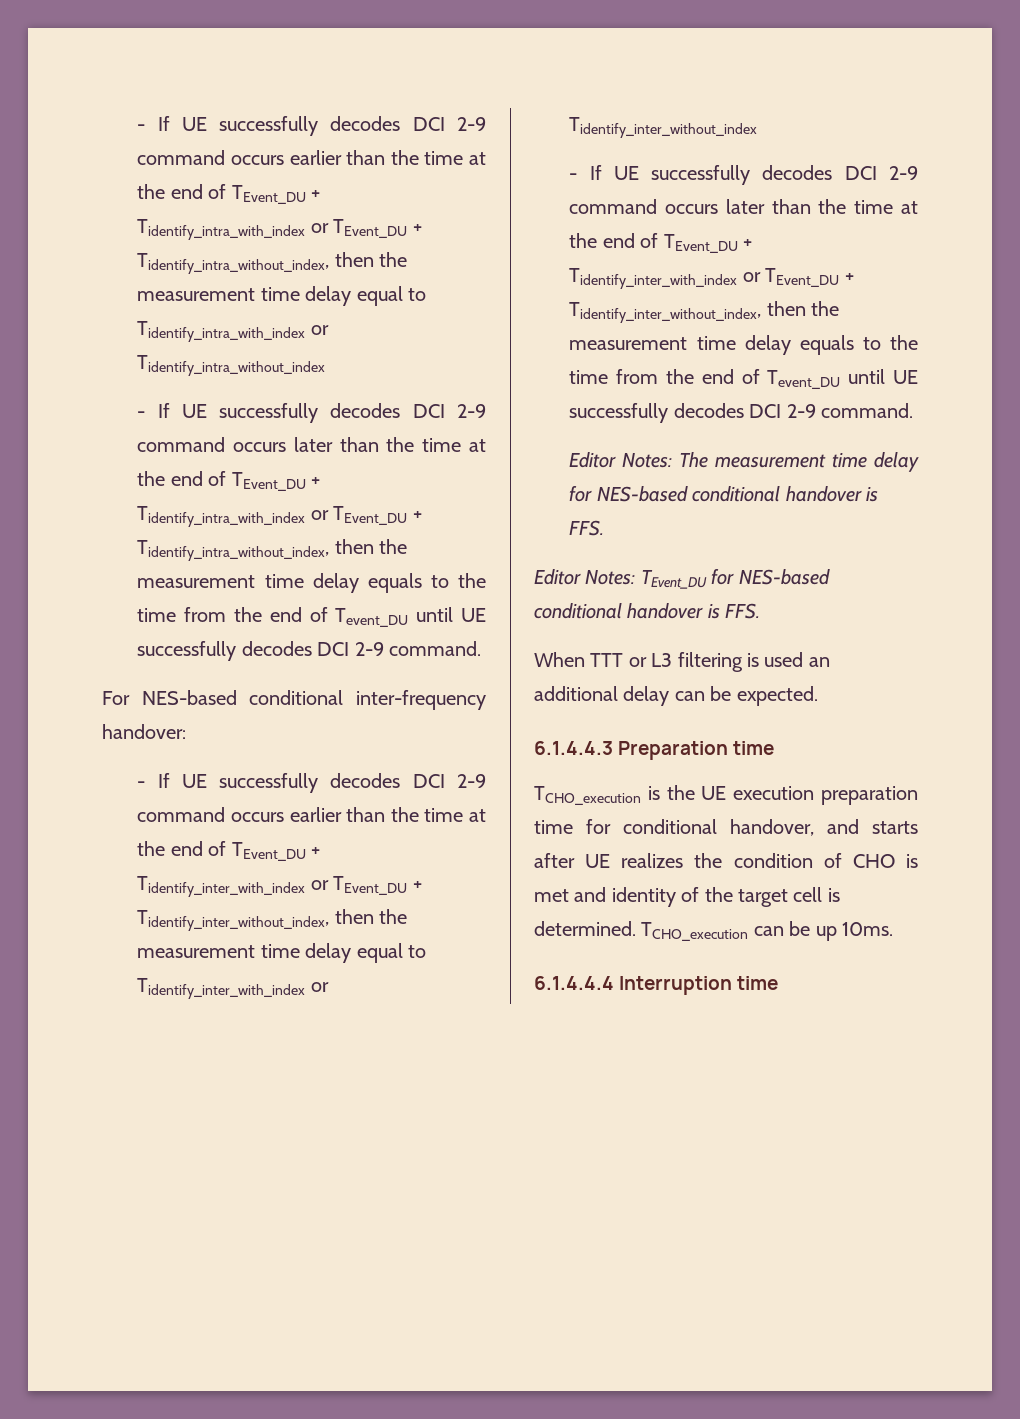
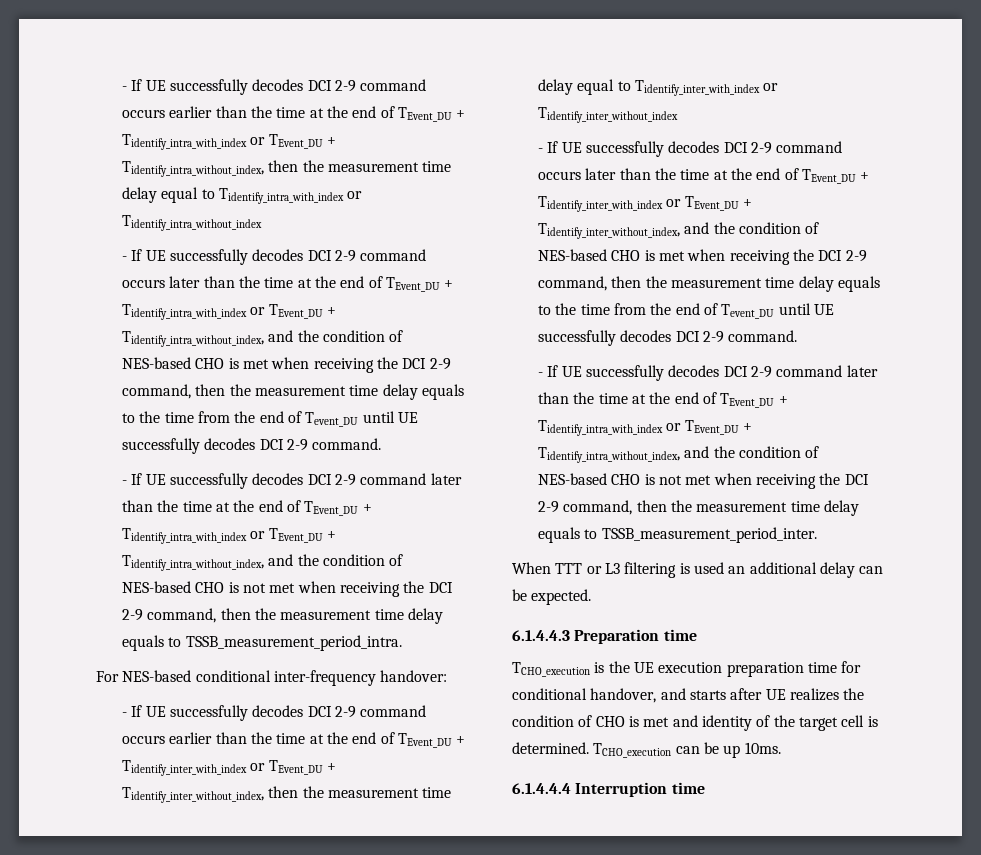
- - If UE successfully decodes DCI 2-9 command occurs later than the time at the end of TEvent_DU + Tidentify_intra_with_index or TEvent_DU + Tidentify_intra_without_index, then the measurement time delay equals to the time from the end of Tevent_DU until UE successfully decodes DCI 2-9 command.
+ - If UE successfully decodes DCI 2-9 command occurs later than the time at the end of TEvent_DU + Tidentify_intra_with_index or TEvent_DU + Tidentify_intra_without_index, and the condition of NES-based CHO is met when receiving the DCI 2-9 command, then the measurement time delay equals to the time from the end of Tevent_DU until UE successfully decodes DCI 2-9 command.
+ - If UE successfully decodes DCI 2-9 command later than the time at the end of TEvent_DU + Tidentify_intra_with_index or TEvent_DU + Tidentify_intra_without_index, and the condition of NES-based CHO is not met when receiving the DCI 2-9 command, then the measurement time delay equals to TSSB_measurement_period_intra.
- - If UE successfully decodes DCI 2-9 command occurs later than the time at the end of TEvent_DU + Tidentify_inter_with_index or TEvent_DU + Tidentify_inter_without_index, then the measurement time delay equals to the time from the end of Tevent_DU until UE successfully decodes DCI 2-9 command.
+ - If UE successfully decodes DCI 2-9 command occurs later than the time at the end of TEvent_DU + Tidentify_inter_with_index or TEvent_DU + Tidentify_inter_without_index, and the condition of NES-based CHO is met when receiving the DCI 2-9 command, then the measurement time delay equals to the time from the end of Tevent_DU until UE successfully decodes DCI 2-9 command.
- Editor Notes: The measurement time delay for NES-based conditional handover is FFS.
- Editor Notes: TEvent_DU for NES-based conditional handover is FFS.
+ - If UE successfully decodes DCI 2-9 command later than the time at the end of TEvent_DU + Tidentify_intra_with_index or TEvent_DU + Tidentify_intra_without_index, and the condition of NES-based CHO is not met when receiving the DCI 2-9 command, then the measurement time delay equals to TSSB_measurement_period_inter.

